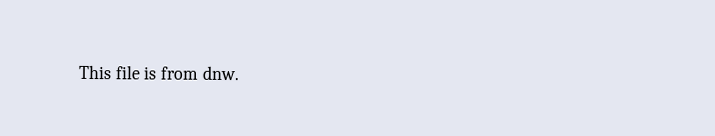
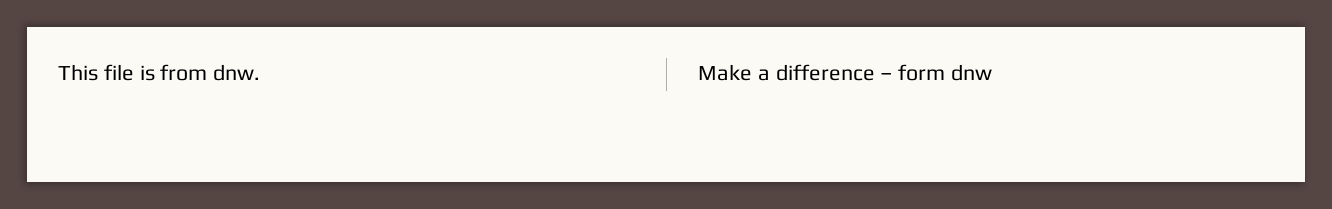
+ Make a difference – form dnw

